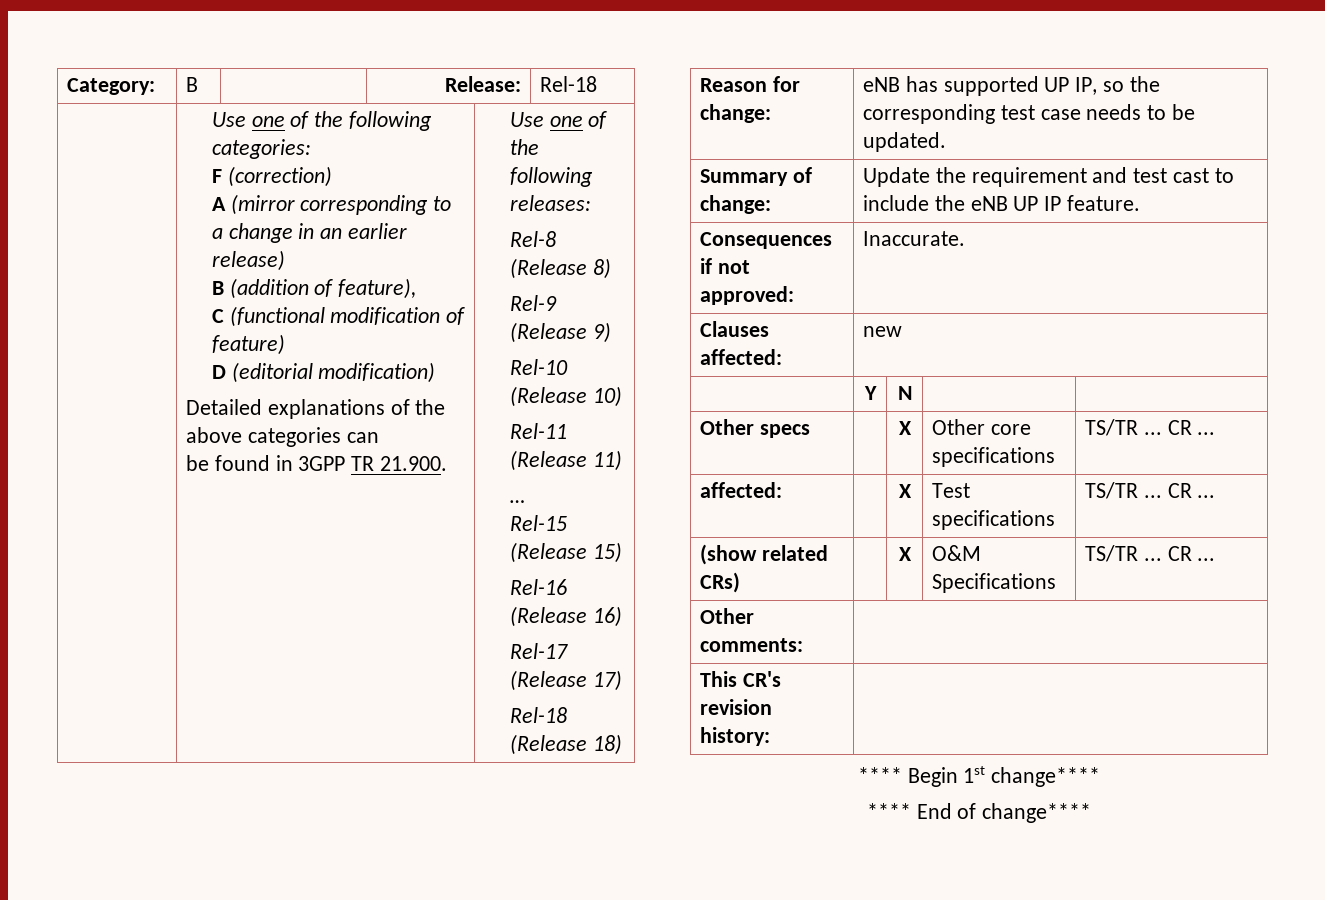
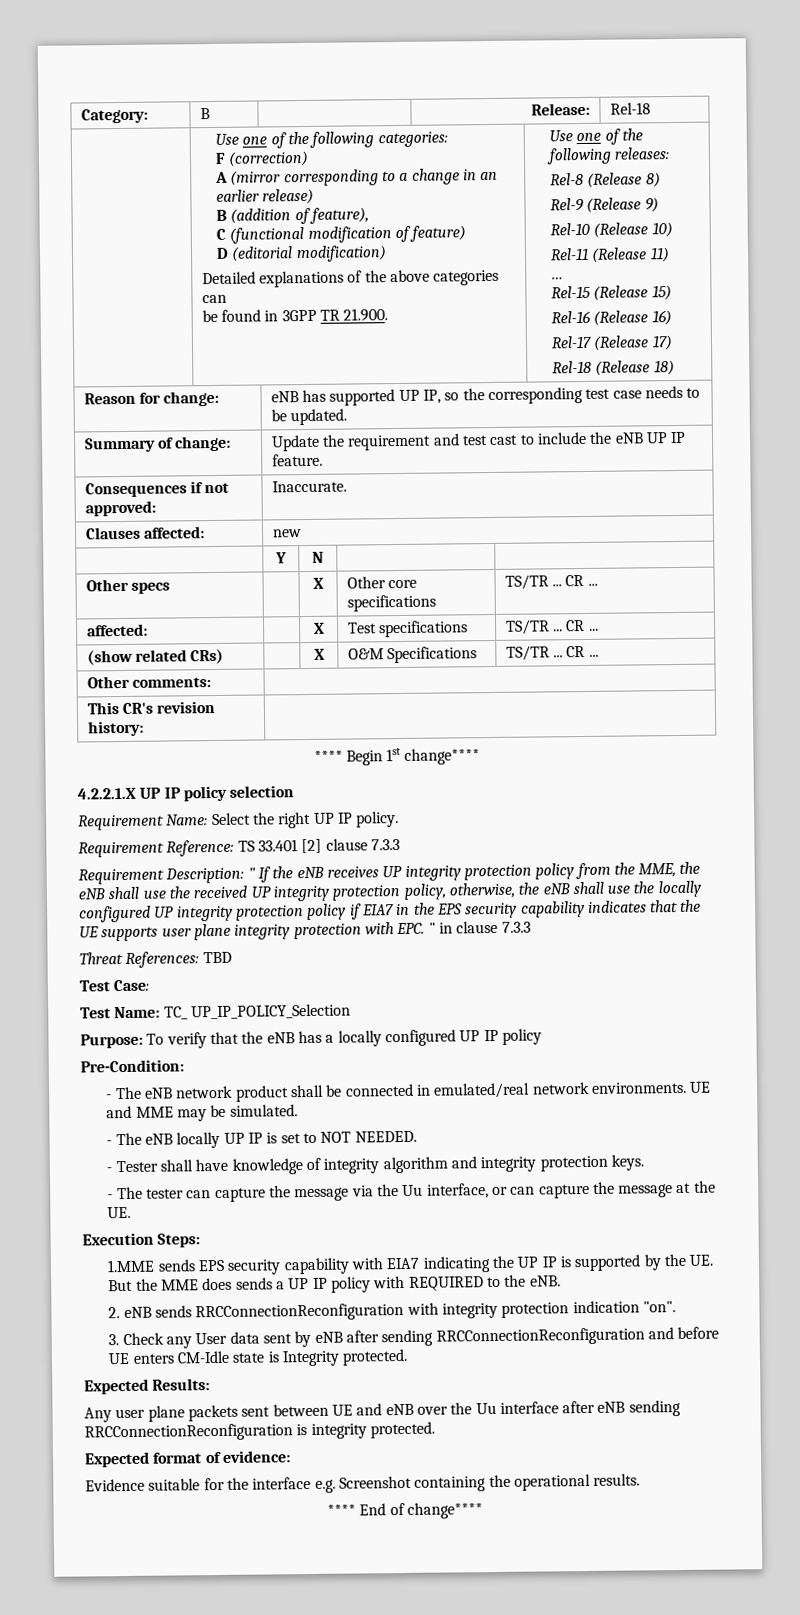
+ 4.2.2.1.X UP IP policy selection
+ Requirement Name: Select the right UP IP policy.
+ Requirement Reference: TS 33.401 [2] clause 7.3.3
+ Requirement Description: " If the eNB receives UP integrity protection policy from the MME, the eNB shall use the received UP integrity protection policy, otherwise, the eNB shall use the locally configured UP integrity protection policy if EIA7 in the EPS security capability indicates that the UE supports user plane integrity protection with EPC. " in clause 7.3.3
+ Threat References: TBD
+ Test Case:
+ Test Name: TC_ UP_IP_POLICY_Selection
+ Purpose: To verify that the eNB has a locally configured UP IP policy
+ Pre-Condition:
+ - The eNB network product shall be connected in emulated/real network environments. UE and MME may be simulated.
+ - The eNB locally UP IP is set to NOT NEEDED.
+ - Tester shall have knowledge of integrity algorithm and integrity protection keys.
+ - The tester can capture the message via the Uu interface, or can capture the message at the UE.
+ Execution Steps:
+ 1.MME sends EPS security capability with EIA7 indicating the UP IP is supported by the UE. But the MME does sends a UP IP policy with REQUIRED to the eNB.
+ 2. eNB sends RRCConnectionReconfiguration with integrity protection indication "on".
+ 3. Check any User data sent by eNB after sending RRCConnectionReconfiguration and before UE enters CM-Idle state is Integrity protected.
+ Expected Results:
+ Any user plane packets sent between UE and eNB over the Uu interface after eNB sending RRCConnectionReconfiguration is integrity protected.
+ Expected format of evidence:
+ Evidence suitable for the interface e.g. Screenshot containing the operational results.

